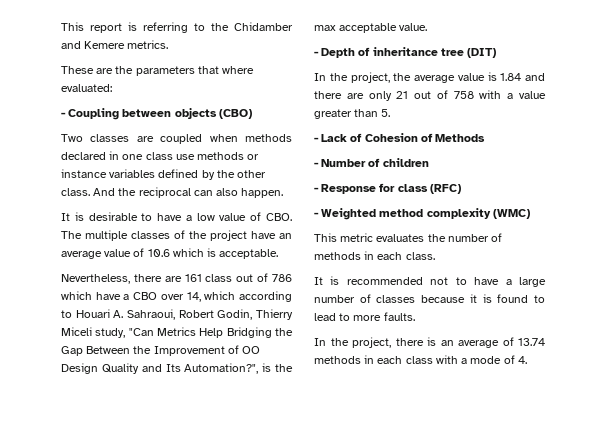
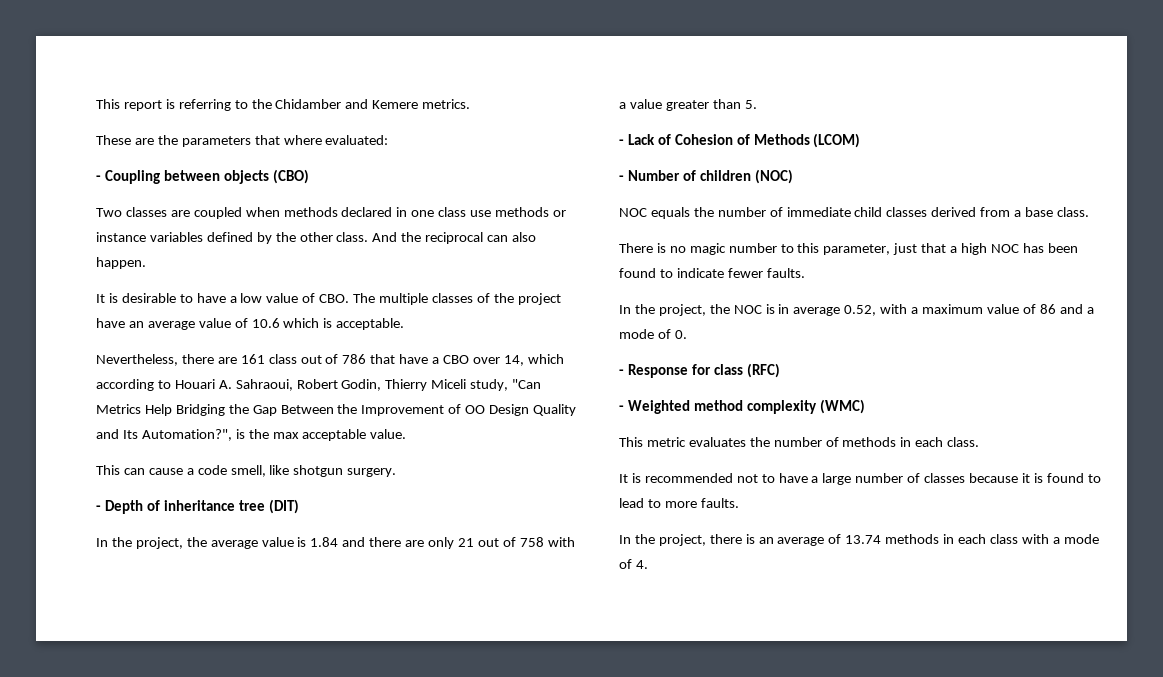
- Nevertheless, there are 161 class out of 786 which have a CBO over 14, which according to Houari A. Sahraoui, Robert Godin, Thierry Miceli study, "Can Metrics Help Bridging the Gap Between the Improvement of OO Design Quality and Its Automation?", is the max acceptable value.
+ Nevertheless, there are 161 class out of 786 that have a CBO over 14, which according to Houari A. Sahraoui, Robert Godin, Thierry Miceli study, "Can Metrics Help Bridging the Gap Between the Improvement of OO Design Quality and Its Automation?", is the max acceptable value.
+ This can cause a code smell, like shotgun surgery.
- - Lack of Cohesion of Methods
+ - Lack of Cohesion of Methods (LCOM)
- - Number of children
+ - Number of children (NOC)
+ NOC equals the number of immediate child classes derived from a base class.
+ There is no magic number to this parameter, just that a high NOC has been found to indicate fewer faults.
+ In the project, the NOC is in average 0.52, with a maximum value of 86 and a mode of 0.

